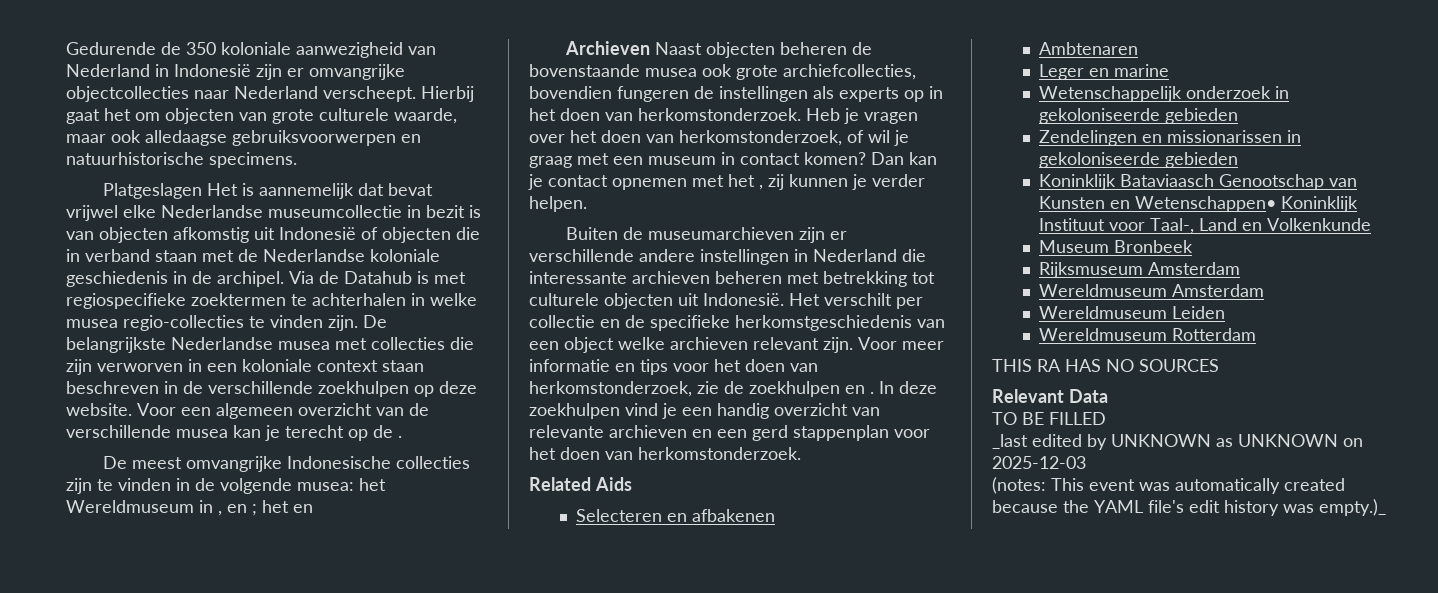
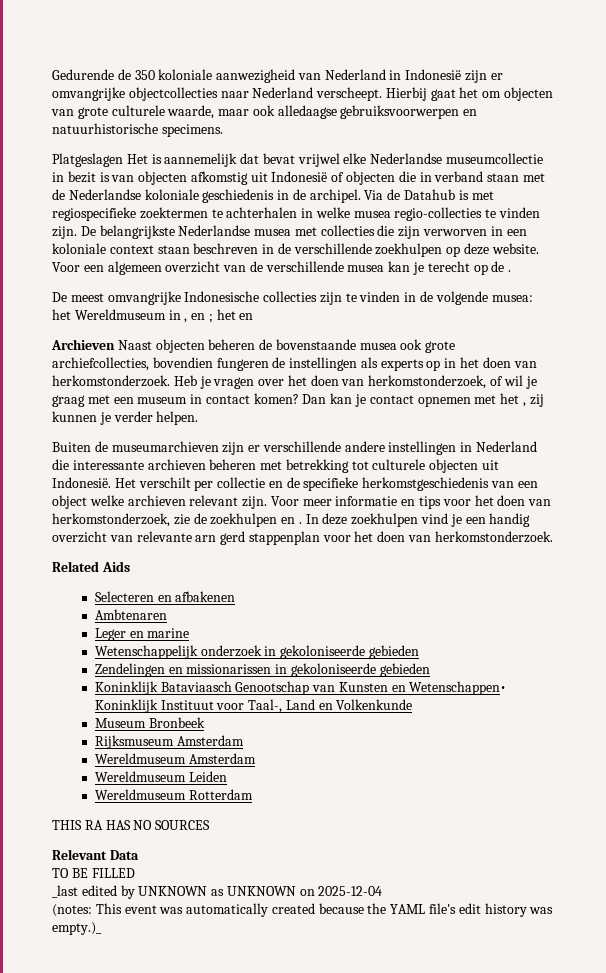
- In deze zoekhulpen vind je een handig overzicht van relevante archieven en een gerd stappenplan voor het doen van herkomstonderzoek.
+ In deze zoekhulpen vind je een handig overzicht van relevante arn gerd stappenplan voor het doen van herkomstonderzoek.
- _last edited by UNKNOWN as UNKNOWN on 2025-12-03
+ _last edited by UNKNOWN as UNKNOWN on 2025-12-04

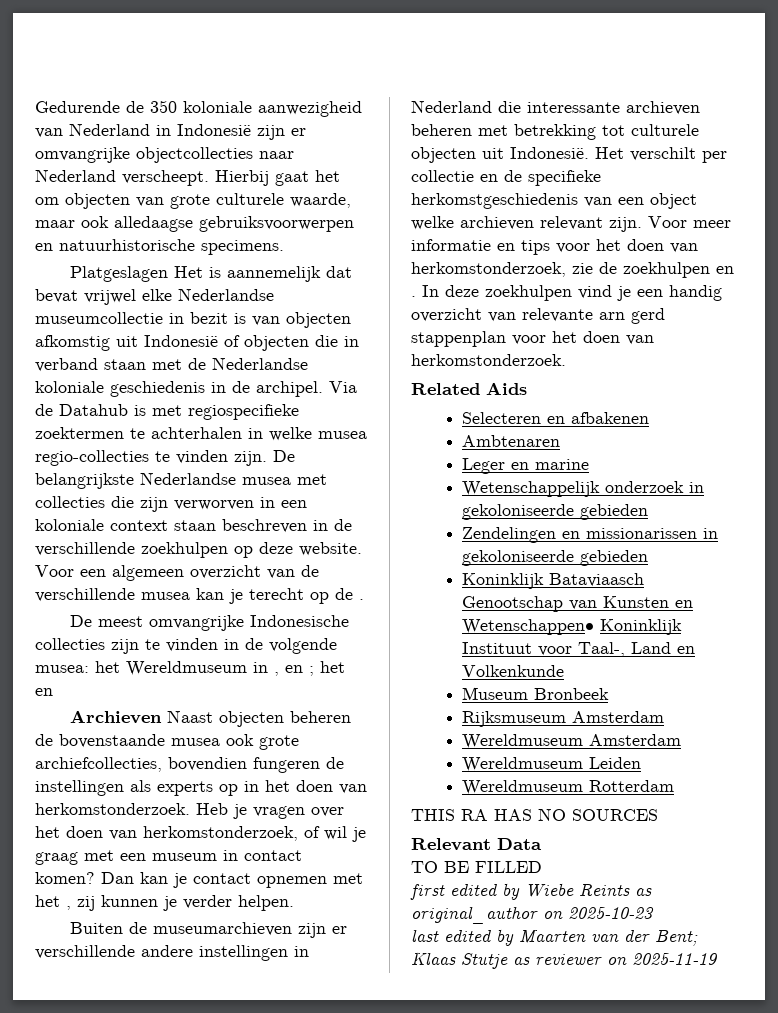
- _last edited by UNKNOWN as UNKNOWN on 2025-12-04
- (notes: This event was automatically created because the YAML file's edit history was empty.)_
+ first edited by Wiebe Reints as original_author on 2025-10-23
+ last edited by Maarten van der Bent; Klaas Stutje as reviewer on 2025-11-19

